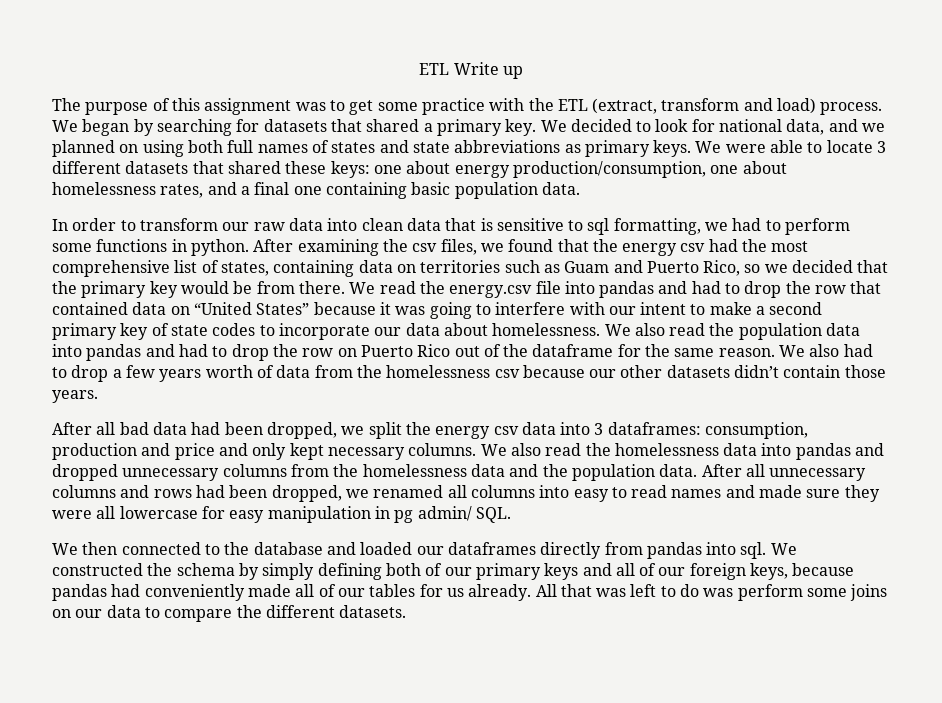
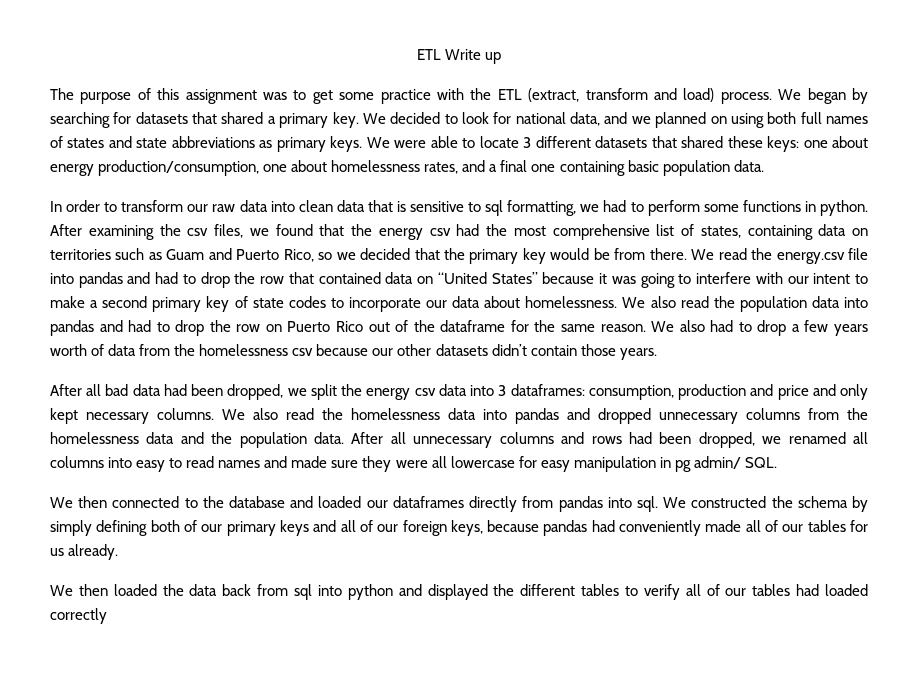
- We constructed the schema by simply defining both of our primary keys and all of our foreign keys, because pandas had conveniently made all of our tables for us already. All that was left to do was perform some joins on our data to compare the different datasets.
+ We constructed the schema by simply defining both of our primary keys and all of our foreign keys, because pandas had conveniently made all of our tables for us already.
+ We then loaded the data back from sql into python and displayed the different tables to verify all of our tables had loaded correctly

